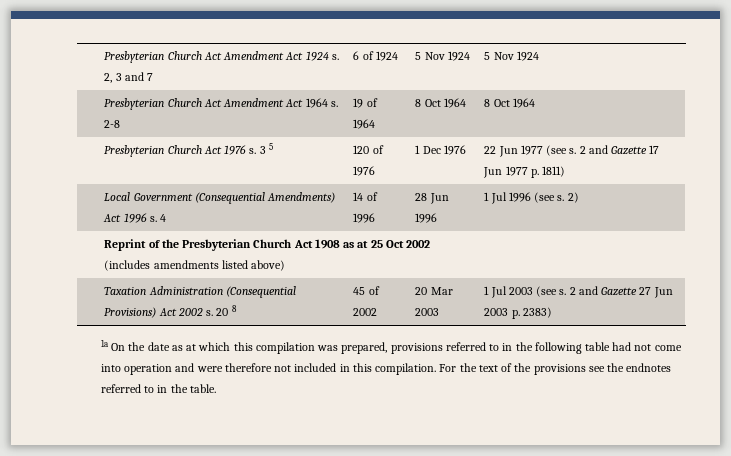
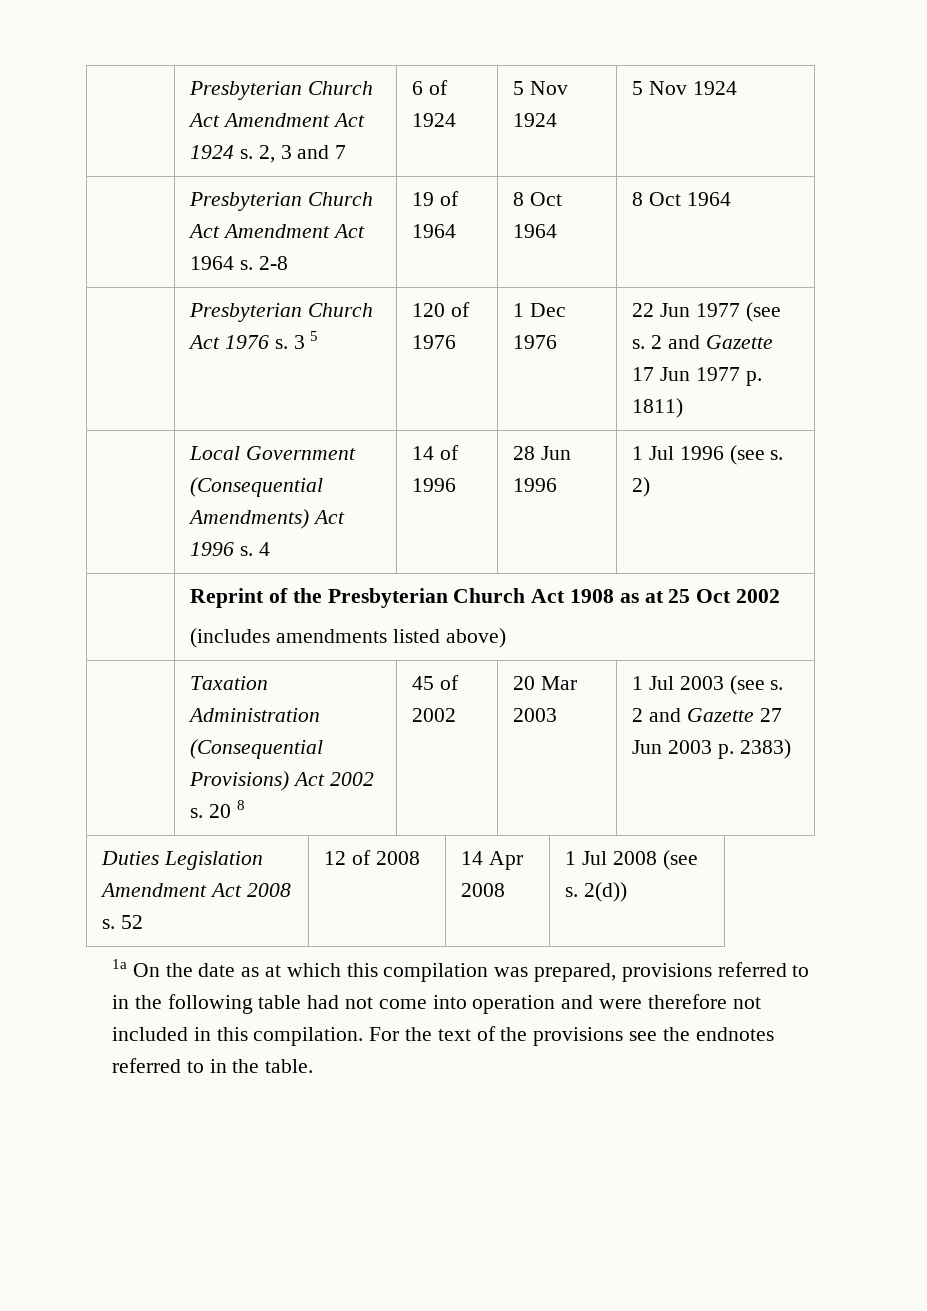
+ Duties Legislation Amendment Act 2008 s. 52 | 12 of 2008 | 14 Apr 2008 | 1 Jul 2008 (see s. 2(d))

